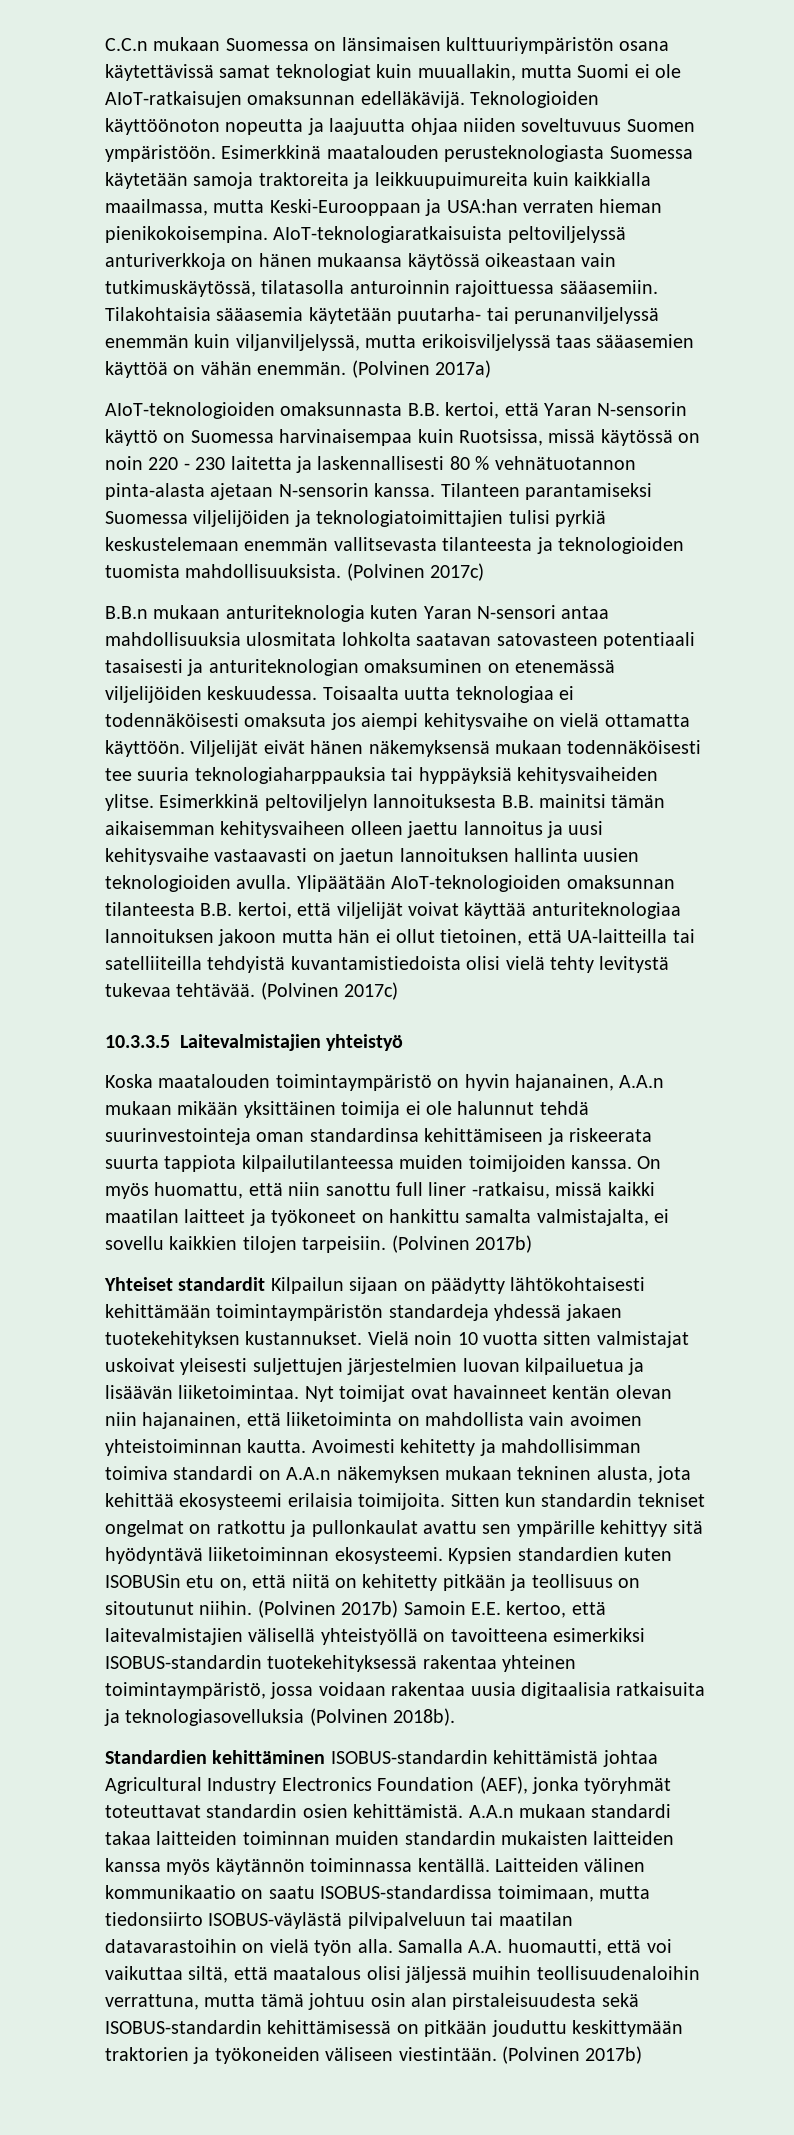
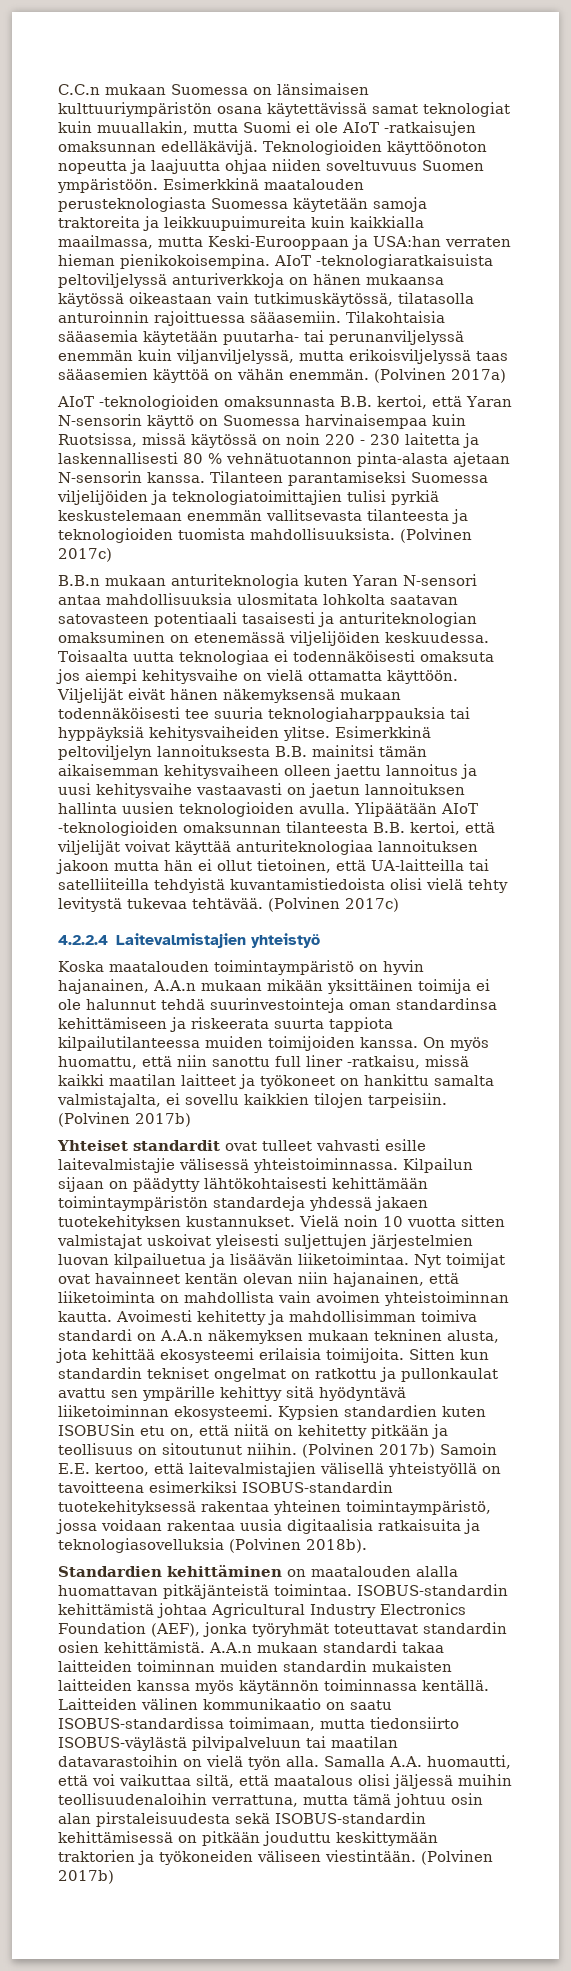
- C.C.n mukaan Suomessa on länsimaisen kulttuuriympäristön osana käytettävissä samat teknologiat kuin muuallakin, mutta Suomi ei ole AIoT-ratkaisujen omaksunnan edelläkävijä.
+ C.C.n mukaan Suomessa on länsimaisen kulttuuriympäristön osana käytettävissä samat teknologiat kuin muuallakin, mutta Suomi ei ole AIoT -ratkaisujen omaksunnan edelläkävijä.
- AIoT-teknologiaratkaisuista peltoviljelyssä anturiverkkoja on hänen mukaansa käytössä oikeastaan vain tutkimuskäytössä, tilatasolla anturoinnin rajoittuessa sääasemiin.
+ AIoT -teknologiaratkaisuista peltoviljelyssä anturiverkkoja on hänen mukaansa käytössä oikeastaan vain tutkimuskäytössä, tilatasolla anturoinnin rajoittuessa sääasemiin.
- AIoT-teknologioiden omaksunnasta B.B. kertoi, että Yaran N-sensorin käyttö on Suomessa harvinaisempaa kuin Ruotsissa, missä käytössä on noin 220 - 230 laitetta ja laskennallisesti 80 % vehnätuotannon pinta-alasta ajetaan N-sensorin kanssa.
+ AIoT -teknologioiden omaksunnasta B.B. kertoi, että Yaran N-sensorin käyttö on Suomessa harvinaisempaa kuin Ruotsissa, missä käytössä on noin 220 - 230 laitetta ja laskennallisesti 80 % vehnätuotannon pinta-alasta ajetaan N-sensorin kanssa.
- Ylipäätään AIoT-teknologioiden omaksunnan tilanteesta B.B. kertoi, että viljelijät voivat käyttää anturiteknologiaa lannoituksen jakoon mutta hän ei ollut tietoinen, että UA-laitteilla tai satelliiteilla tehdyistä kuvantamistiedoista olisi vielä tehty levitystä tukevaa tehtävää.
+ Ylipäätään AIoT -teknologioiden omaksunnan tilanteesta B.B. kertoi, että viljelijät voivat käyttää anturiteknologiaa lannoituksen jakoon mutta hän ei ollut tietoinen, että UA-laitteilla tai satelliiteilla tehdyistä kuvantamistiedoista olisi vielä tehty levitystä tukevaa tehtävää.
- 10.3.3.5 Laitevalmistajien yhteistyö
+ 4.2.2.4 Laitevalmistajien yhteistyö
- Yhteiset standardit Kilpailun sijaan on päädytty lähtökohtaisesti kehittämään toimintaympäristön standardeja yhdessä jakaen tuotekehityksen kustannukset.
+ Yhteiset standardit ovat tulleet vahvasti esille laitevalmistajie välisessä yhteistoiminnassa. Kilpailun sijaan on päädytty lähtökohtaisesti kehittämään toimintaympäristön standardeja yhdessä jakaen tuotekehityksen kustannukset.
- Standardien kehittäminen ISOBUS-standardin kehittämistä johtaa Agricultural Industry Electronics Foundation (AEF), jonka työryhmät toteuttavat standardin osien kehittämistä.
+ Standardien kehittäminen on maatalouden alalla huomattavan pitkäjänteistä toimintaa. ISOBUS-standardin kehittämistä johtaa Agricultural Industry Electronics Foundation (AEF), jonka työryhmät toteuttavat standardin osien kehittämistä.

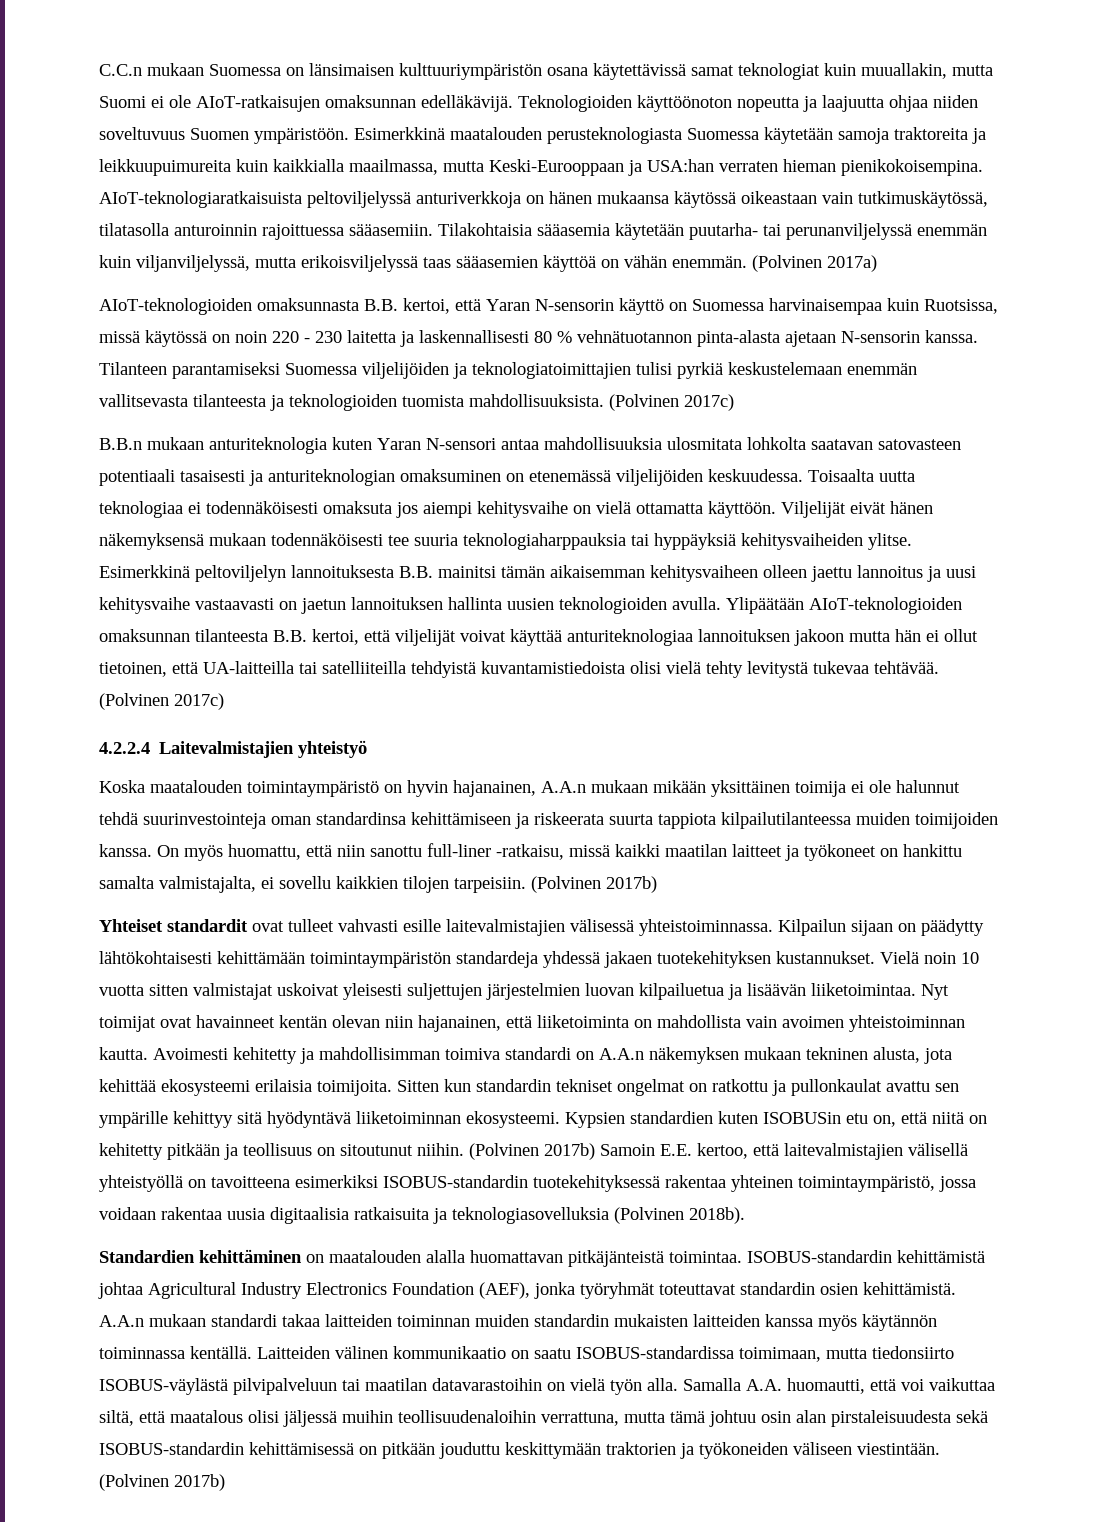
- C.C.n mukaan Suomessa on länsimaisen kulttuuriympäristön osana käytettävissä samat teknologiat kuin muuallakin, mutta Suomi ei ole AIoT -ratkaisujen omaksunnan edelläkävijä.
+ C.C.n mukaan Suomessa on länsimaisen kulttuuriympäristön osana käytettävissä samat teknologiat kuin muuallakin, mutta Suomi ei ole AIoT-ratkaisujen omaksunnan edelläkävijä.
- AIoT -teknologiaratkaisuista peltoviljelyssä anturiverkkoja on hänen mukaansa käytössä oikeastaan vain tutkimuskäytössä, tilatasolla anturoinnin rajoittuessa sääasemiin.
+ AIoT-teknologiaratkaisuista peltoviljelyssä anturiverkkoja on hänen mukaansa käytössä oikeastaan vain tutkimuskäytössä, tilatasolla anturoinnin rajoittuessa sääasemiin.
- AIoT -teknologioiden omaksunnasta B.B. kertoi, että Yaran N-sensorin käyttö on Suomessa harvinaisempaa kuin Ruotsissa, missä käytössä on noin 220 - 230 laitetta ja laskennallisesti 80 % vehnätuotannon pinta-alasta ajetaan N-sensorin kanssa.
+ AIoT-teknologioiden omaksunnasta B.B. kertoi, että Yaran N-sensorin käyttö on Suomessa harvinaisempaa kuin Ruotsissa, missä käytössä on noin 220 - 230 laitetta ja laskennallisesti 80 % vehnätuotannon pinta-alasta ajetaan N-sensorin kanssa.
- Ylipäätään AIoT -teknologioiden omaksunnan tilanteesta B.B. kertoi, että viljelijät voivat käyttää anturiteknologiaa lannoituksen jakoon mutta hän ei ollut tietoinen, että UA-laitteilla tai satelliiteilla tehdyistä kuvantamistiedoista olisi vielä tehty levitystä tukevaa tehtävää.
+ Ylipäätään AIoT-teknologioiden omaksunnan tilanteesta B.B. kertoi, että viljelijät voivat käyttää anturiteknologiaa lannoituksen jakoon mutta hän ei ollut tietoinen, että UA-laitteilla tai satelliiteilla tehdyistä kuvantamistiedoista olisi vielä tehty levitystä tukevaa tehtävää.
- On myös huomattu, että niin sanottu full liner -ratkaisu, missä kaikki maatilan laitteet ja työkoneet on hankittu samalta valmistajalta, ei sovellu kaikkien tilojen tarpeisiin.
+ On myös huomattu, että niin sanottu full-liner -ratkaisu, missä kaikki maatilan laitteet ja työkoneet on hankittu samalta valmistajalta, ei sovellu kaikkien tilojen tarpeisiin.
- Yhteiset standardit ovat tulleet vahvasti esille laitevalmistajie välisessä yhteistoiminnassa.
+ Yhteiset standardit ovat tulleet vahvasti esille laitevalmistajien välisessä yhteistoiminnassa.

